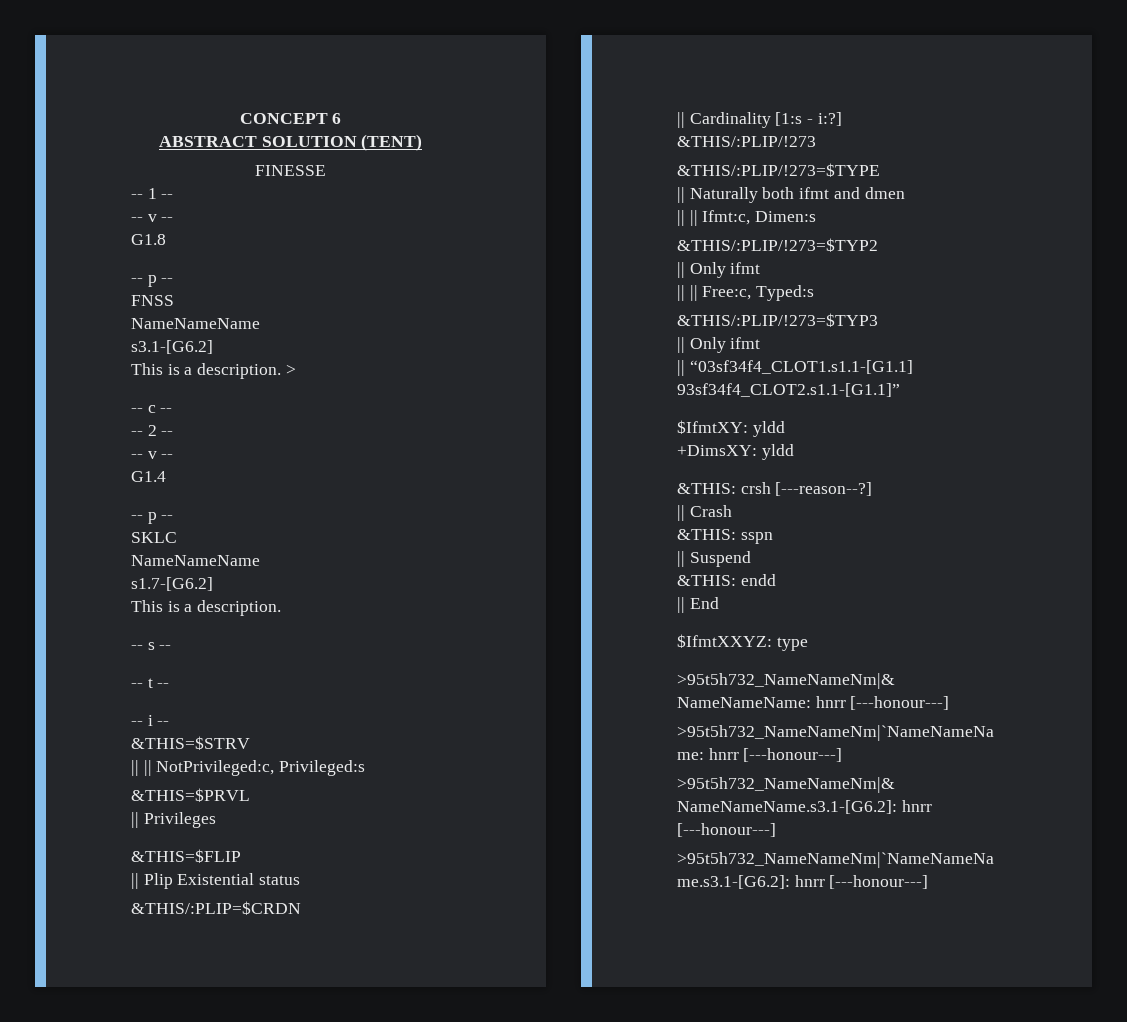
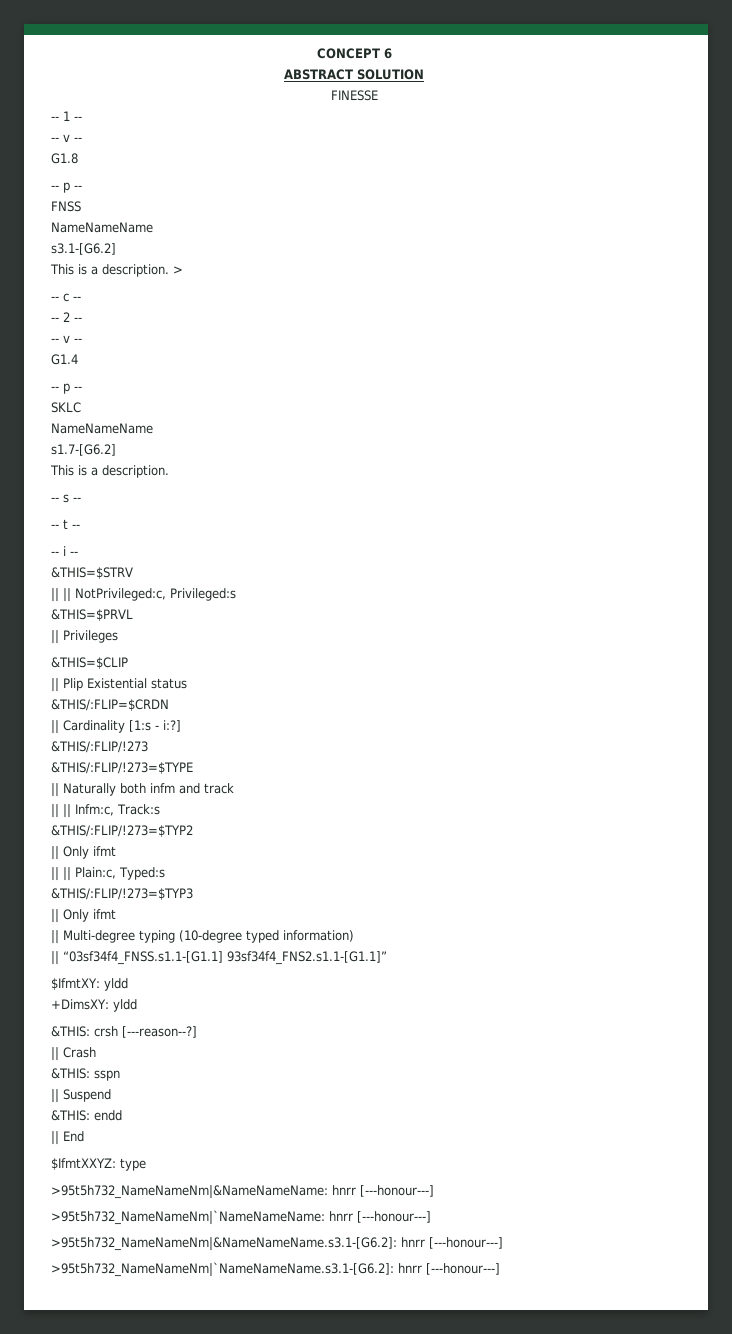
- ABSTRACT SOLUTION (TENT)
+ ABSTRACT SOLUTION
- &THIS=$FLIP
+ &THIS=$CLIP
- &THIS/:PLIP=$CRDN
+ &THIS/:FLIP=$CRDN
- &THIS/:PLIP/!273
- &THIS/:PLIP/!273=$TYPE
+ &THIS/:FLIP/!273
+ &THIS/:FLIP/!273=$TYPE
- || Naturally both ifmt and dmen
- || || Ifmt:c, Dimen:s
- &THIS/:PLIP/!273=$TYP2
+ || Naturally both infm and track
+ || || Infm:c, Track:s
+ &THIS/:FLIP/!273=$TYP2
- || || Free:c, Typed:s
+ || || Plain:c, Typed:s
- &THIS/:PLIP/!273=$TYP3
+ &THIS/:FLIP/!273=$TYP3
  || Only ifmt
- || “03sf34f4_CLOT1.s1.1-[G1.1] 93sf34f4_CLOT2.s1.1-[G1.1]”
+ || Multi-degree typing (10-degree typed information)
+ || “03sf34f4_FNSS.s1.1-[G1.1] 93sf34f4_FNS2.s1.1-[G1.1]”

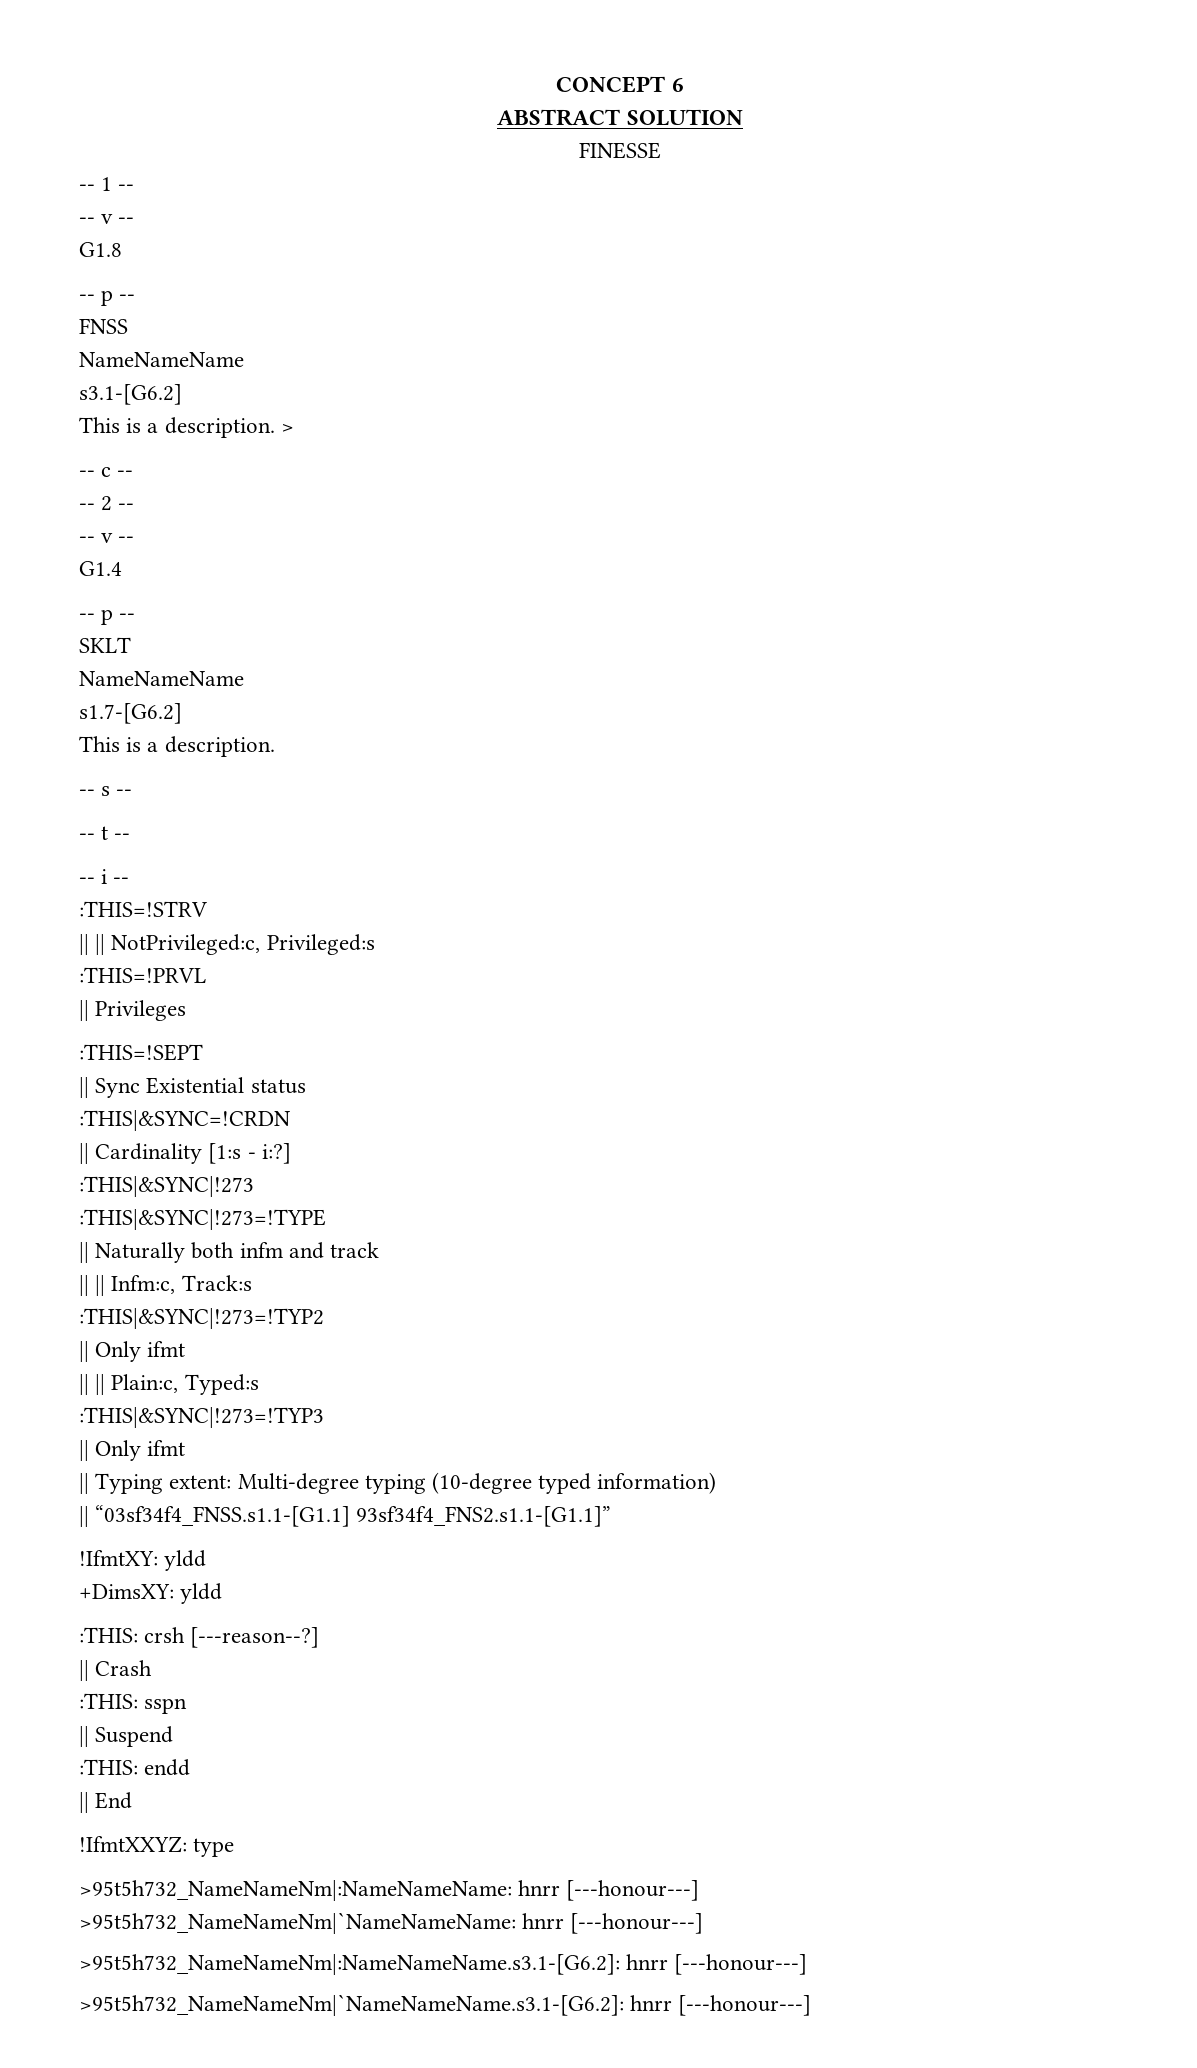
- SKLC
+ SKLT
- &THIS=$STRV
+ :THIS=!STRV
- &THIS=$PRVL
+ :THIS=!PRVL
- &THIS=$CLIP
- || Plip Existential status
+ :THIS=!SEPT
+ || Sync Existential status
- &THIS/:FLIP=$CRDN
+ :THIS|&SYNC=!CRDN
- &THIS/:FLIP/!273
- &THIS/:FLIP/!273=$TYPE
+ :THIS|&SYNC|!273
+ :THIS|&SYNC|!273=!TYPE
- &THIS/:FLIP/!273=$TYP2
+ :THIS|&SYNC|!273=!TYP2
- &THIS/:FLIP/!273=$TYP3
+ :THIS|&SYNC|!273=!TYP3
  || Only ifmt
- || Multi-degree typing (10-degree typed information)
+ || Typing extent: Multi-degree typing (10-degree typed information)
- $IfmtXY: yldd
+ !IfmtXY: yldd
- &THIS: crsh [---reason--?]
+ :THIS: crsh [---reason--?]
- &THIS: sspn
+ :THIS: sspn
- &THIS: endd
+ :THIS: endd
- $IfmtXXYZ: type
+ !IfmtXXYZ: type
- >95t5h732_NameNameNm|&NameNameName: hnrr [---honour---]
+ >95t5h732_NameNameNm|:NameNameName: hnrr [---honour---]
- >95t5h732_NameNameNm|&NameNameName.s3.1-[G6.2]: hnrr [---honour---]
+ >95t5h732_NameNameNm|:NameNameName.s3.1-[G6.2]: hnrr [---honour---]

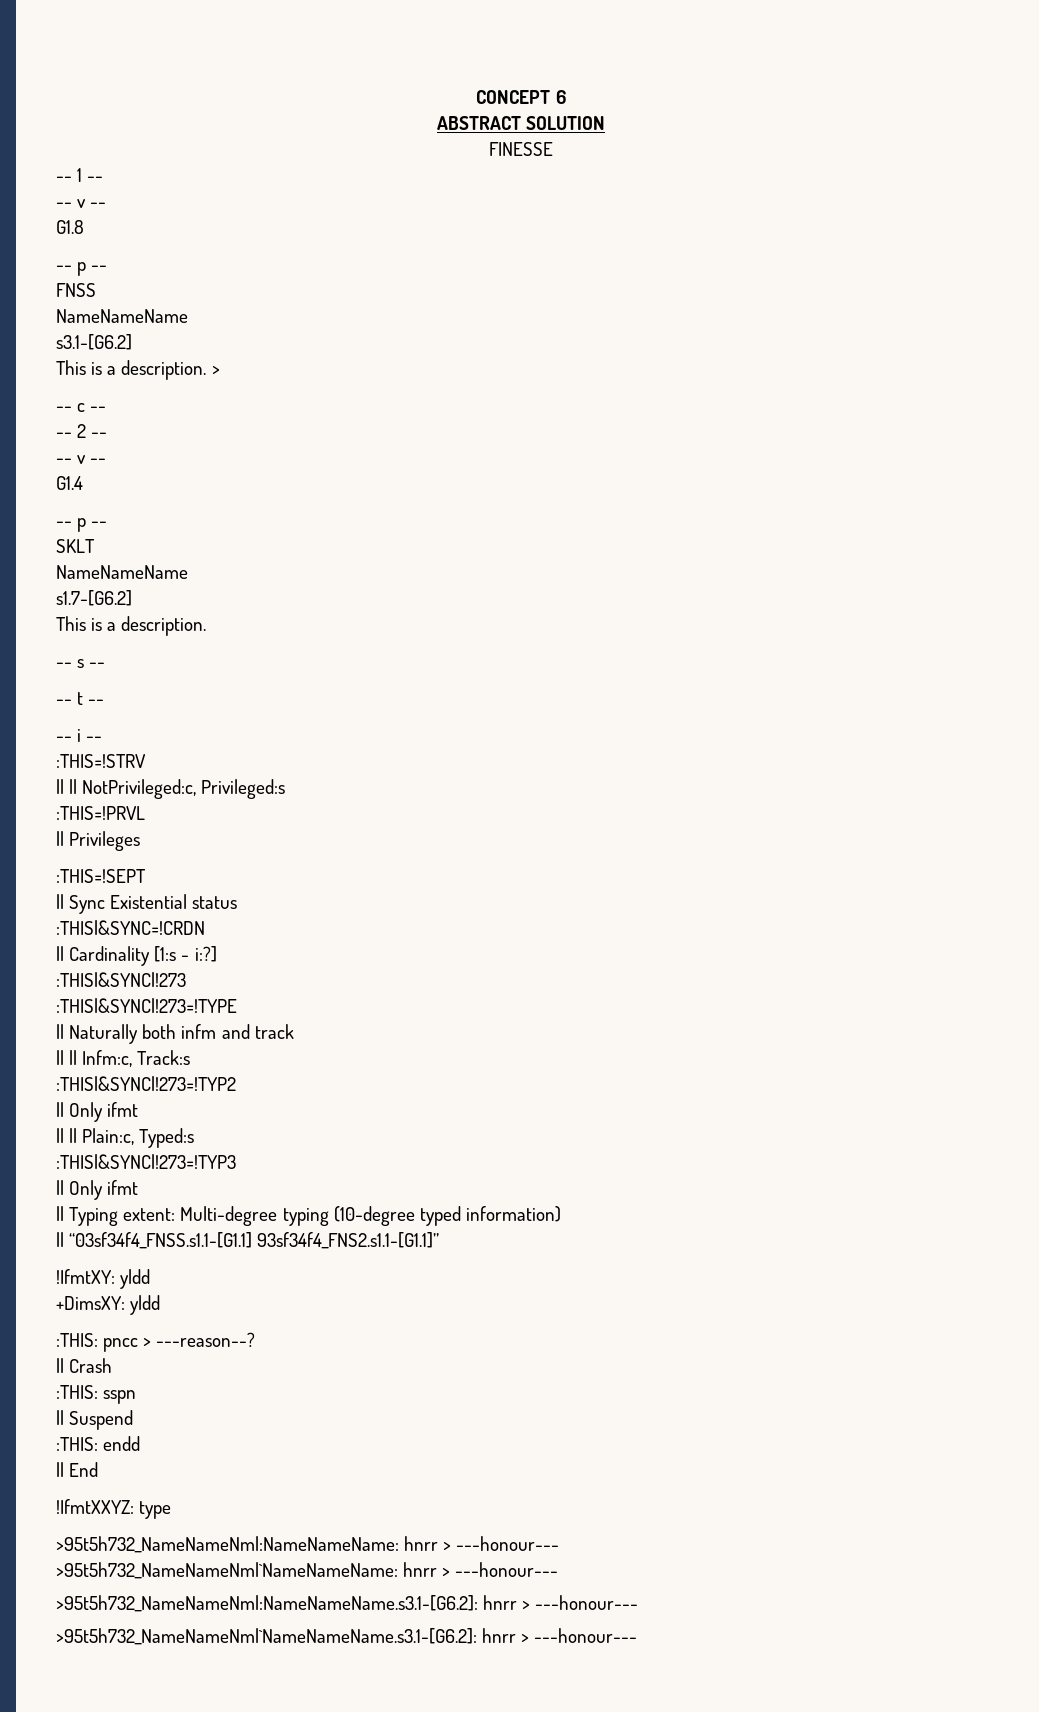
- :THIS: crsh [---reason--?]
+ :THIS: pncc > ---reason--?
- >95t5h732_NameNameNm|:NameNameName: hnrr [---honour---]
+ >95t5h732_NameNameNm|:NameNameName: hnrr > ---honour---
- >95t5h732_NameNameNm|`NameNameName: hnrr [---honour---]
+ >95t5h732_NameNameNm|`NameNameName: hnrr > ---honour---
- >95t5h732_NameNameNm|:NameNameName.s3.1-[G6.2]: hnrr [---honour---]
+ >95t5h732_NameNameNm|:NameNameName.s3.1-[G6.2]: hnrr > ---honour---
- >95t5h732_NameNameNm|`NameNameName.s3.1-[G6.2]: hnrr [---honour---]
+ >95t5h732_NameNameNm|`NameNameName.s3.1-[G6.2]: hnrr > ---honour---

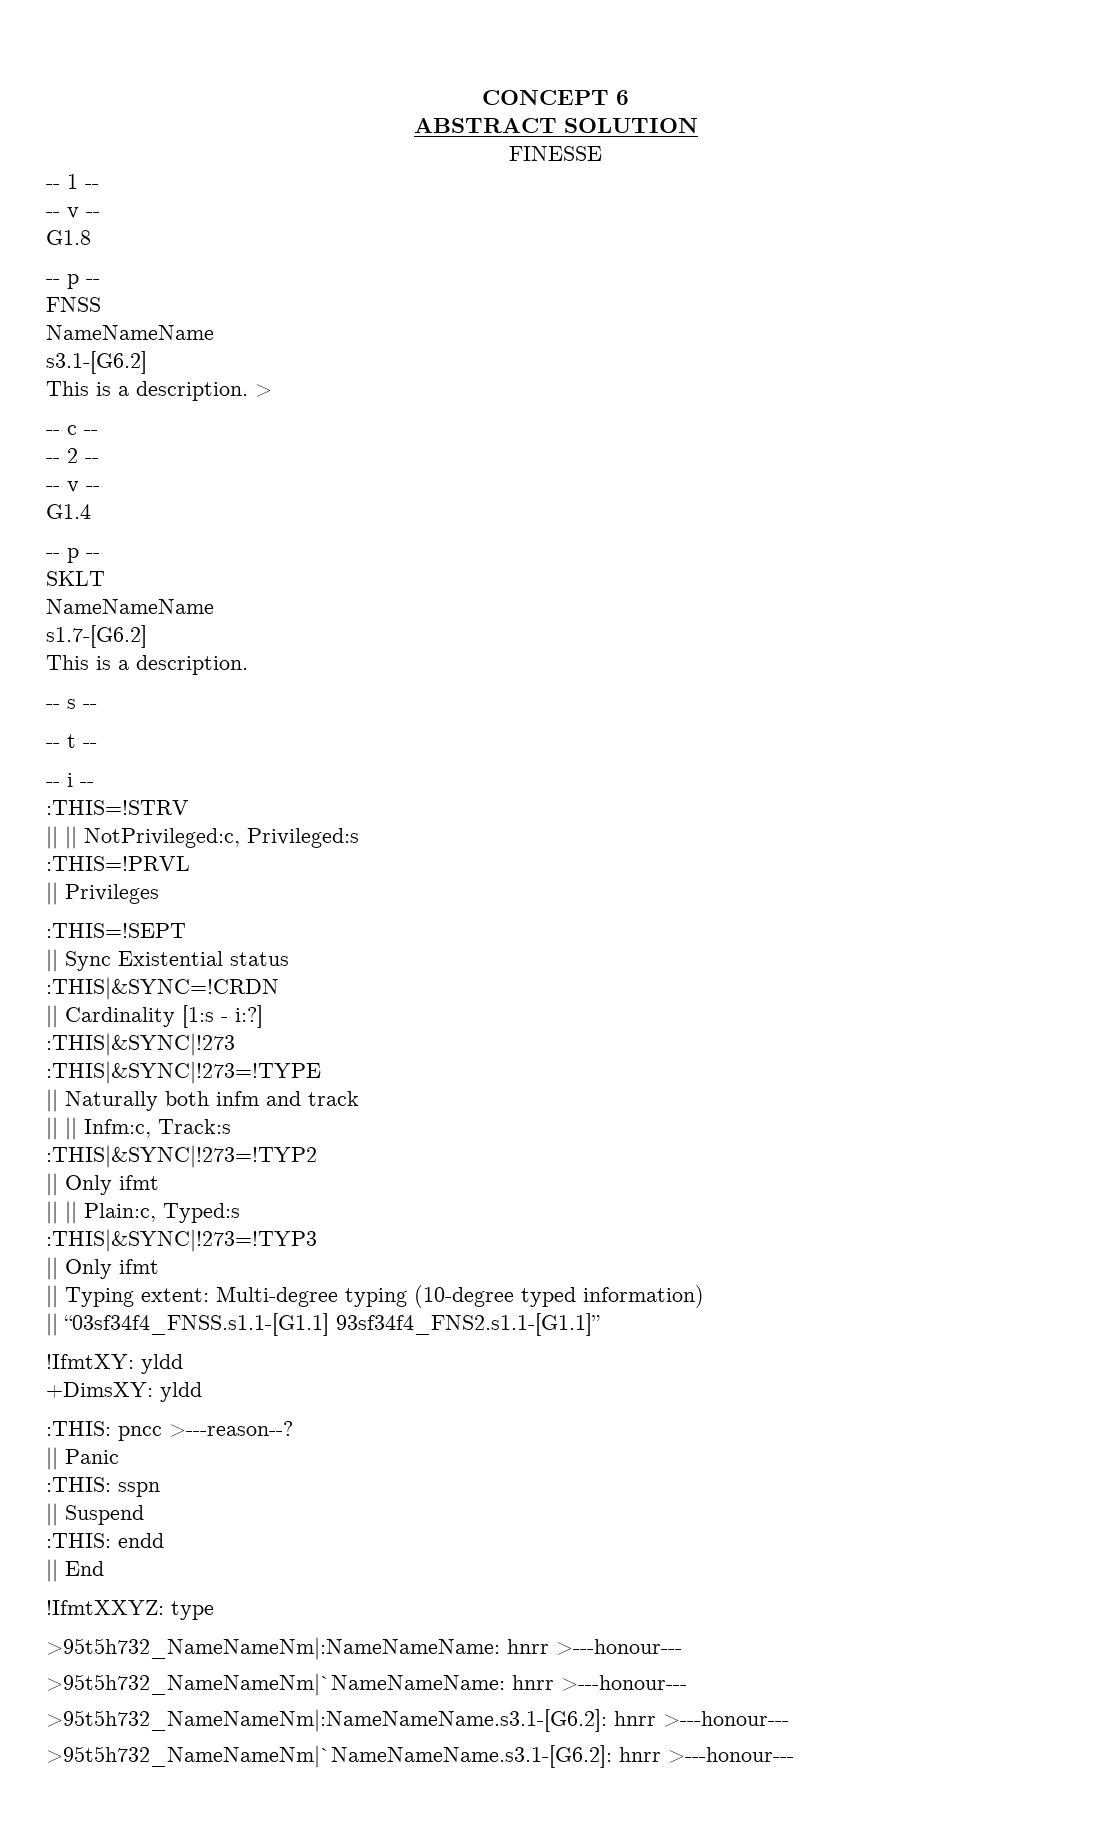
- :THIS: pncc > ---reason--?
- || Crash
+ :THIS: pncc >---reason--?
+ || Panic
- >95t5h732_NameNameNm|:NameNameName: hnrr > ---honour---
+ >95t5h732_NameNameNm|:NameNameName: hnrr >---honour---
- >95t5h732_NameNameNm|`NameNameName: hnrr > ---honour---
+ >95t5h732_NameNameNm|`NameNameName: hnrr >---honour---
- >95t5h732_NameNameNm|:NameNameName.s3.1-[G6.2]: hnrr > ---honour---
+ >95t5h732_NameNameNm|:NameNameName.s3.1-[G6.2]: hnrr >---honour---
- >95t5h732_NameNameNm|`NameNameName.s3.1-[G6.2]: hnrr > ---honour---
+ >95t5h732_NameNameNm|`NameNameName.s3.1-[G6.2]: hnrr >---honour---

